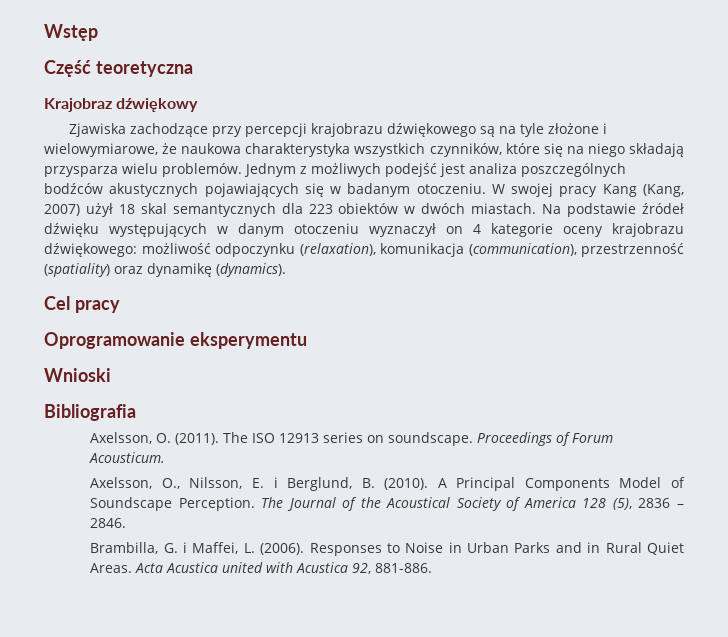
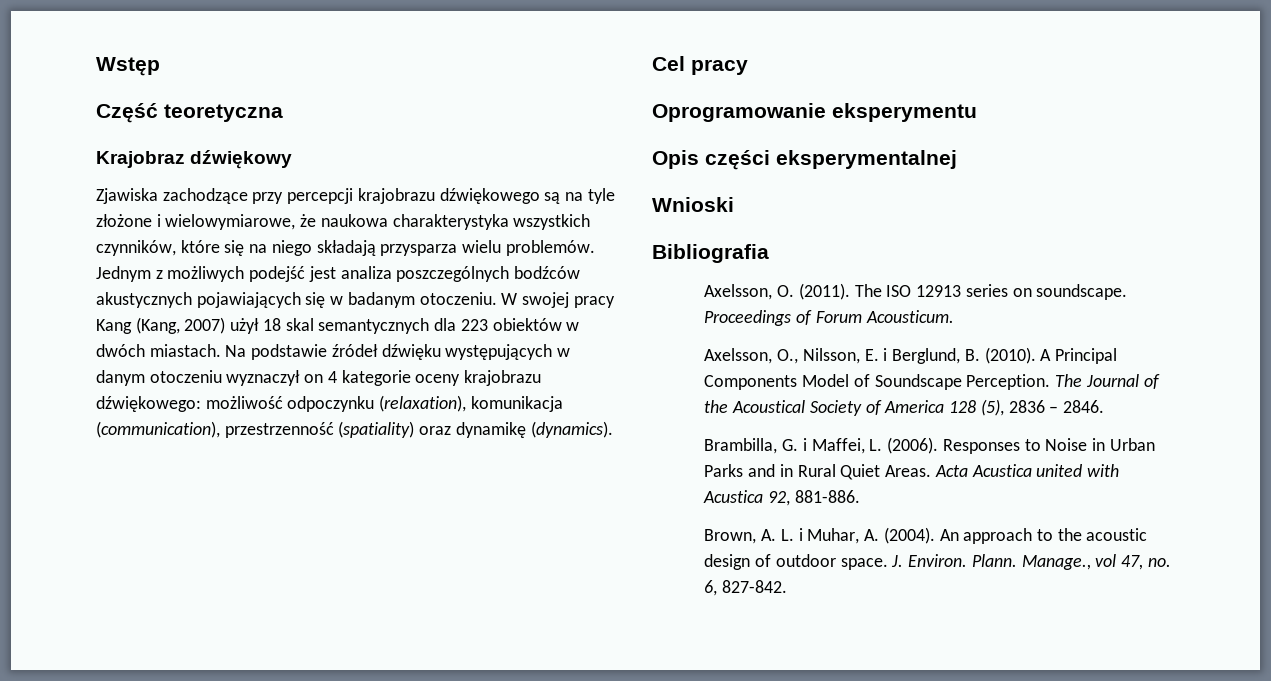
+ Opis części eksperymentalnej
+ Brown, A. L. i Muhar, A. (2004). An approach to the acoustic design of outdoor space. J. Environ. Plann. Manage., vol 47, no. 6, 827-842.

